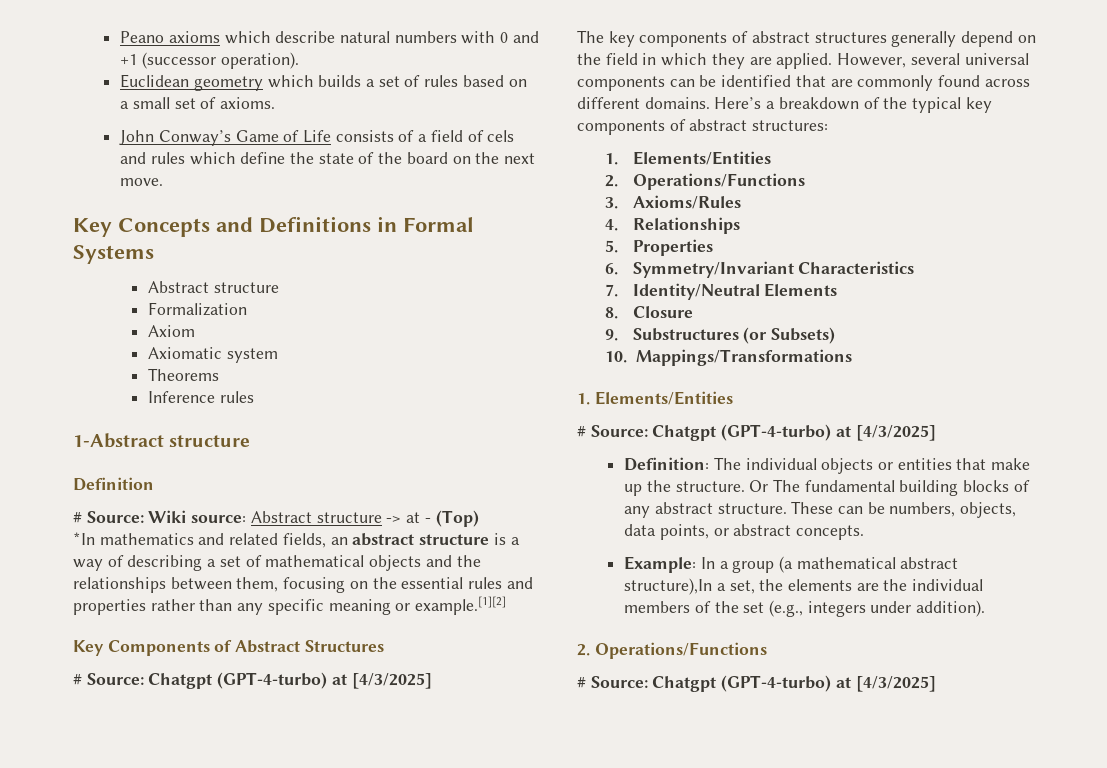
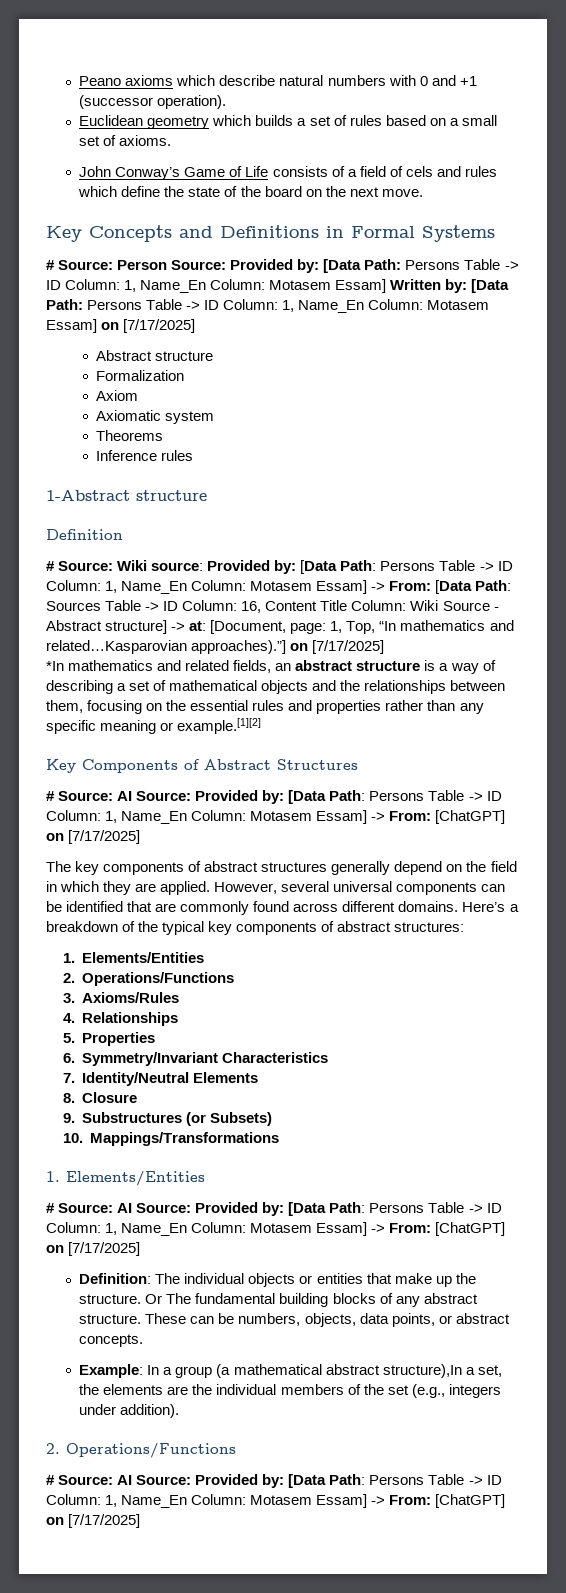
+ # Source: Person Source: Provided by: [Data Path: Persons Table -> ID Column: 1, Name_En Column: Motasem Essam] Written by: [Data Path: Persons Table -> ID Column: 1, Name_En Column: Motasem Essam] on [7/17/2025]
- # Source: Wiki source: Abstract structure -> at - (Top)
+ # Source: Wiki source: Provided by: [Data Path: Persons Table -> ID Column: 1, Name_En Column: Motasem Essam] -> From: [Data Path: Sources Table -> ID Column: 16, Content Title Column: Wiki Source - Abstract structure] -> at: [Document, page: 1, Top, “In mathematics and related…Kasparovian approaches).”] on [7/17/2025]
  Key Components of Abstract Structures
- # Source: Chatgpt (GPT-4-turbo) at [4/3/2025]
+ # Source: AI Source: Provided by: [Data Path: Persons Table -> ID Column: 1, Name_En Column: Motasem Essam] -> From: [ChatGPT] on [7/17/2025]
  10. Mappings/Transformations
  1. Elements/Entities
- # Source: Chatgpt (GPT-4-turbo) at [4/3/2025]
+ # Source: AI Source: Provided by: [Data Path: Persons Table -> ID Column: 1, Name_En Column: Motasem Essam] -> From: [ChatGPT] on [7/17/2025]
  Example: In a group (a mathematical abstract structure),In a set, the elements are the individual members of the set (e.g., integers under addition).
  2. Operations/Functions
- # Source: Chatgpt (GPT-4-turbo) at [4/3/2025]
+ # Source: AI Source: Provided by: [Data Path: Persons Table -> ID Column: 1, Name_En Column: Motasem Essam] -> From: [ChatGPT] on [7/17/2025]

